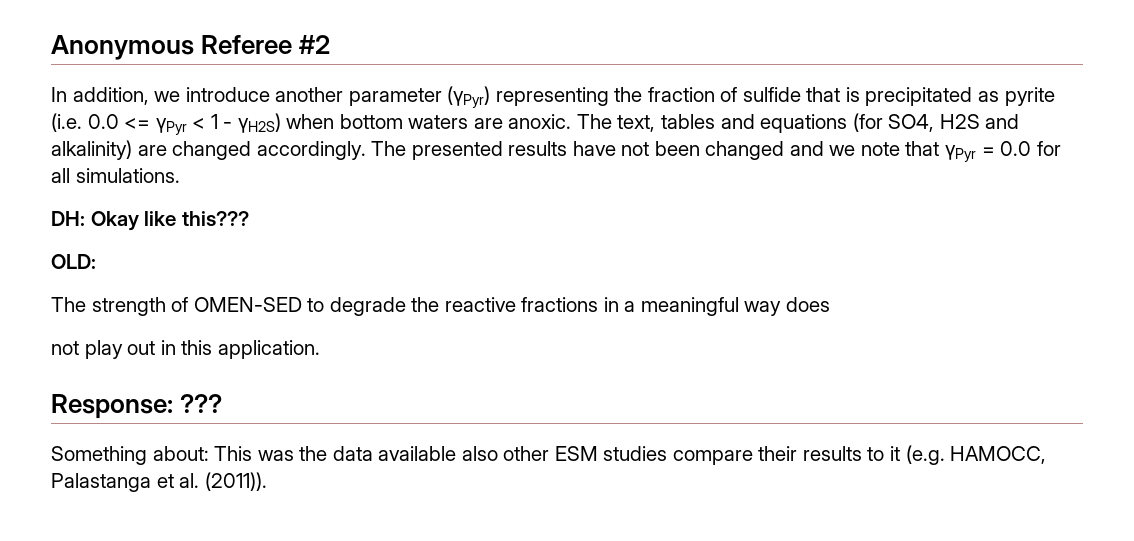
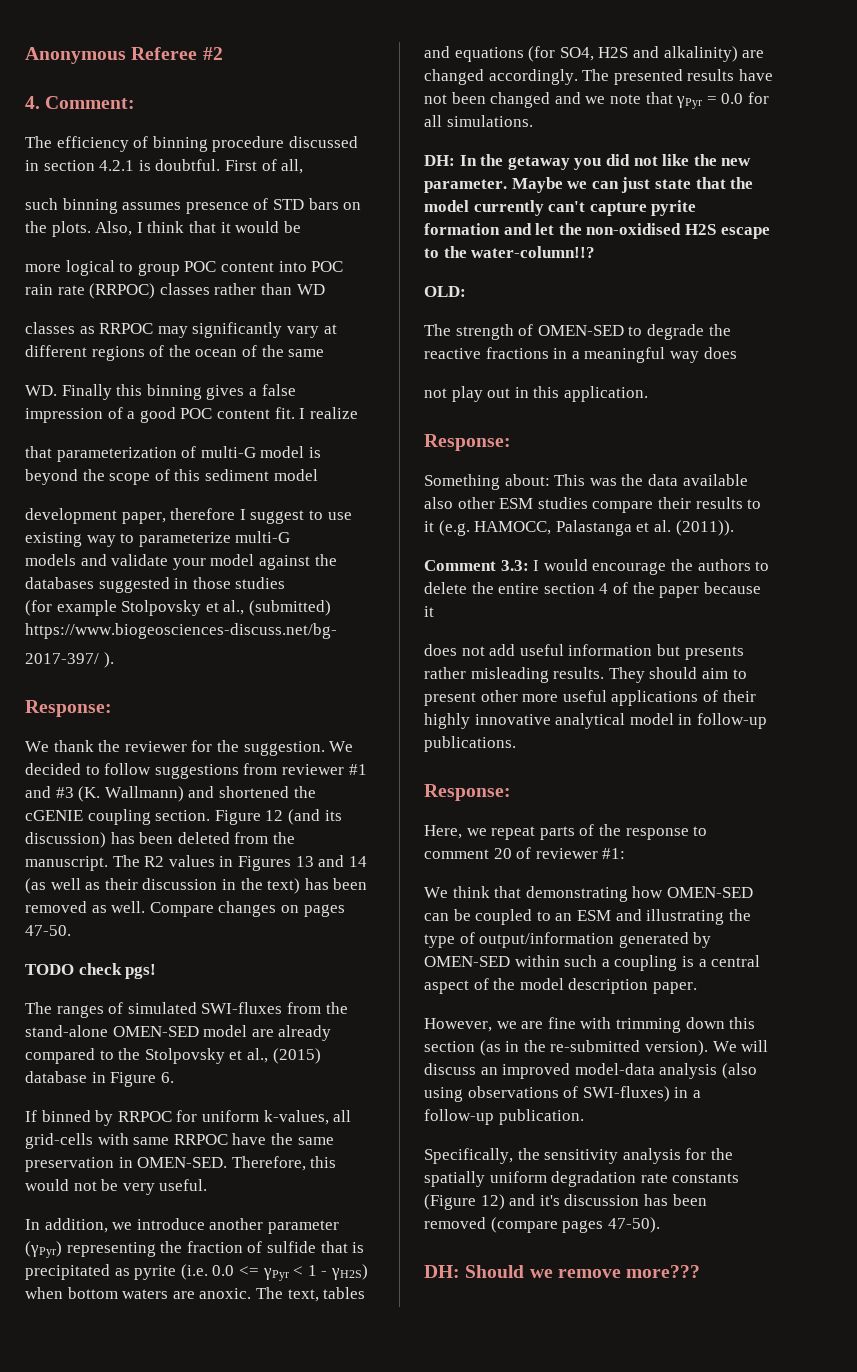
+ 4. Comment:
+ The efficiency of binning procedure discussed in section 4.2.1 is doubtful. First of all,
+ such binning assumes presence of STD bars on the plots. Also, I think that it would be
+ more logical to group POC content into POC rain rate (RRPOC) classes rather than WD
+ classes as RRPOC may significantly vary at different regions of the ocean of the same
+ WD. Finally this binning gives a false impression of a good POC content fit. I realize
+ that parameterization of multi-G model is beyond the scope of this sediment model
+ development paper, therefore I suggest to use existing way to parameterize multi-G
+ models and validate your model against the databases suggested in those studies
+ (for example Stolpovsky et al., (submitted) https://www.biogeosciences-discuss.net/bg-
+ 2017-397/ ).
+ Response:
+ We thank the reviewer for the suggestion. We decided to follow suggestions from reviewer #1 and #3 (K. Wallmann) and shortened the cGENIE coupling section. Figure 12 (and its discussion) has been deleted from the manuscript. The R2 values in Figures 13 and 14 (as well as their discussion in the text) has been removed as well. Compare changes on pages 47-50.
+ TODO check pgs!
+ The ranges of simulated SWI-fluxes from the stand-alone OMEN-SED model are already compared to the Stolpovsky et al., (2015) database in Figure 6.
+ If binned by RRPOC for uniform k-values, all grid-cells with same RRPOC have the same preservation in OMEN-SED. Therefore, this would not be very useful.
- DH: Okay like this???
+ DH: In the getaway you did not like the new parameter. Maybe we can just state that the model currently can't capture pyrite formation and let the non-oxidised H2S escape to the water-column!!?
  not play out in this application.
- Response: ???
+ Response:
+ Comment 3.3: I would encourage the authors to delete the entire section 4 of the paper because it
+ does not add useful information but presents rather misleading results. They should aim to present other more useful applications of their highly innovative analytical model in follow-up publications.
+ Response:
+ Here, we repeat parts of the response to comment 20 of reviewer #1:
+ We think that demonstrating how OMEN-SED can be coupled to an ESM and illustrating the type of output/information generated by OMEN-SED within such a coupling is a central aspect of the model description paper.
+ However, we are fine with trimming down this section (as in the re-submitted version). We will discuss an improved model-data analysis (also using observations of SWI-fluxes) in a follow-up publication.
+ Specifically, the sensitivity analysis for the spatially uniform degradation rate constants (Figure 12) and it's discussion has been removed (compare pages 47-50).
+ DH: Should we remove more???

